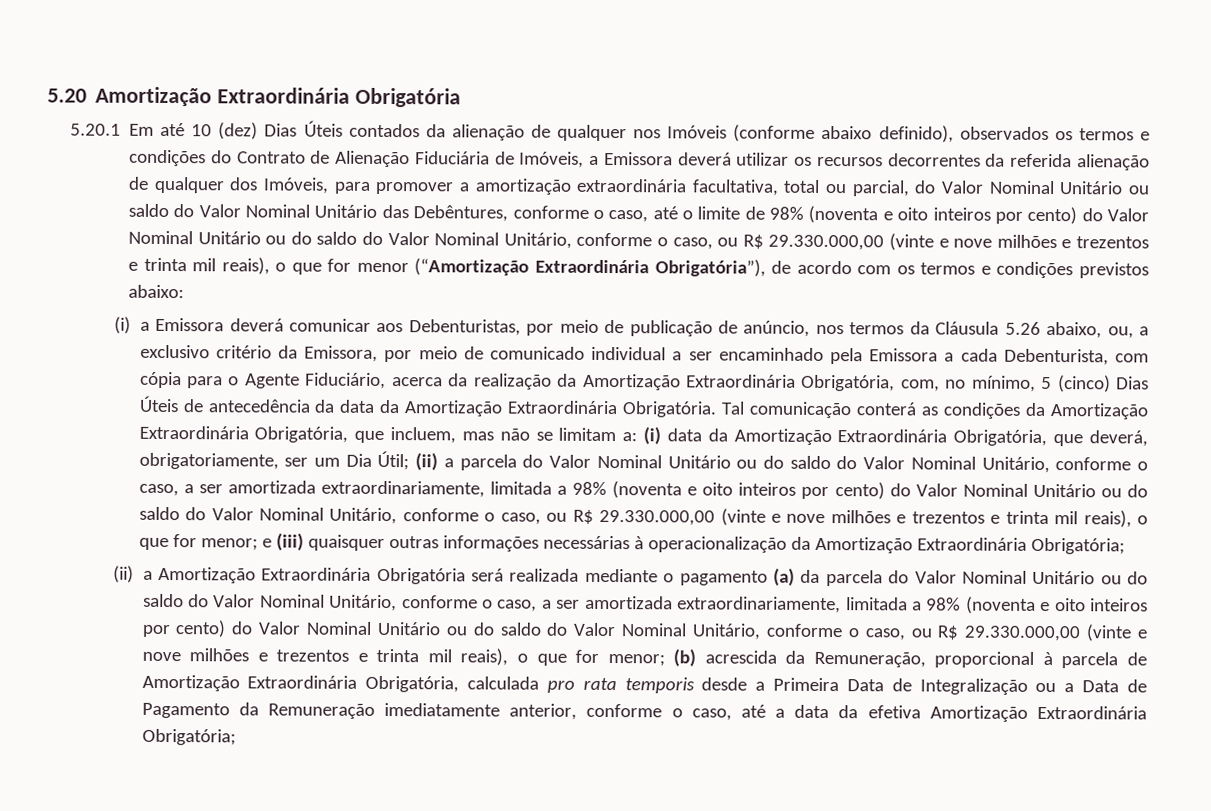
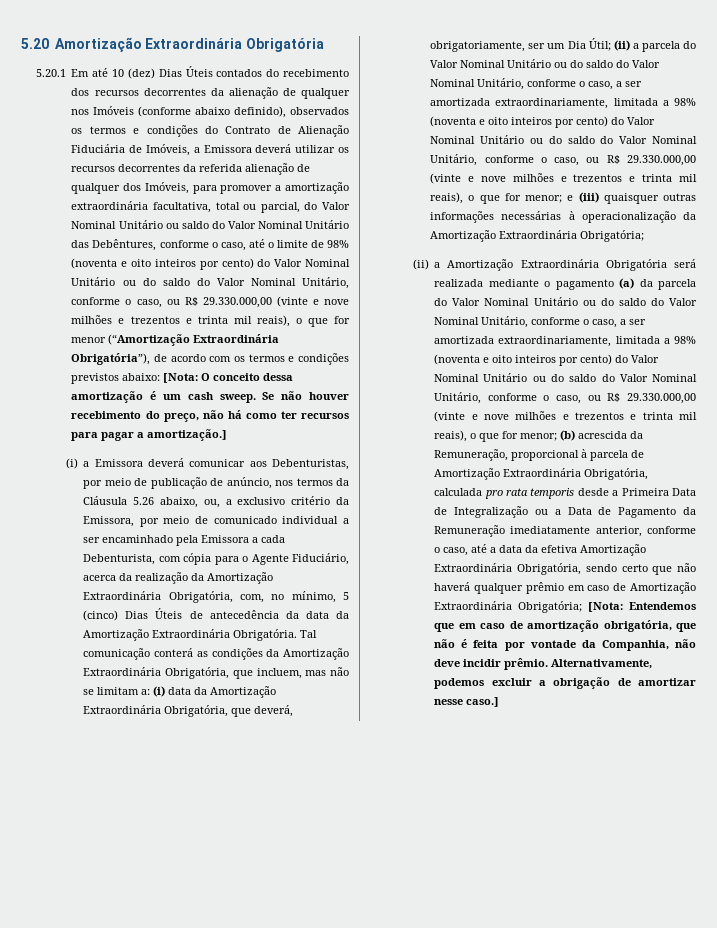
- 5.20.1 Em até 10 (dez) Dias Úteis contados da alienação de qualquer nos Imóveis (conforme abaixo definido), observados os termos e condições do Contrato de Alienação Fiduciária de Imóveis, a Emissora deverá utilizar os recursos decorrentes da referida alienação de qualquer dos Imóveis, para promover a amortização extraordinária facultativa, total ou parcial, do Valor Nominal Unitário ou saldo do Valor Nominal Unitário das Debêntures, conforme o caso, até o limite de 98% (noventa e oito inteiros por cento) do Valor Nominal Unitário ou do saldo do Valor Nominal Unitário, conforme o caso, ou R$ 29.330.000,00 (vinte e nove milhões e trezentos e trinta mil reais), o que for menor (“Amortização Extraordinária Obrigatória”), de acordo com os termos e condições previstos abaixo:
+ 5.20.1 Em até 10 (dez) Dias Úteis contados do recebimento dos recursos decorrentes da alienação de qualquer nos Imóveis (conforme abaixo definido), observados os termos e condições do Contrato de Alienação Fiduciária de Imóveis, a Emissora deverá utilizar os recursos decorrentes da referida alienação de qualquer dos Imóveis, para promover a amortização extraordinária facultativa, total ou parcial, do Valor Nominal Unitário ou saldo do Valor Nominal Unitário das Debêntures, conforme o caso, até o limite de 98% (noventa e oito inteiros por cento) do Valor Nominal Unitário ou do saldo do Valor Nominal Unitário, conforme o caso, ou R$ 29.330.000,00 (vinte e nove milhões e trezentos e trinta mil reais), o que for menor (“Amortização Extraordinária Obrigatória”), de acordo com os termos e condições previstos abaixo: [Nota: O conceito dessa amortização é um cash sweep. Se não houver recebimento do preço, não há como ter recursos para pagar a amortização.]
- (b) acrescida da Remuneração, proporcional à parcela de Amortização Extraordinária Obrigatória, calculada pro rata temporis desde a Primeira Data de Integralização ou a Data de Pagamento da Remuneração imediatamente anterior, conforme o caso, até a data da efetiva Amortização Extraordinária Obrigatória;
+ (b) acrescida da Remuneração, proporcional à parcela de Amortização Extraordinária Obrigatória, calculada pro rata temporis desde a Primeira Data de Integralização ou a Data de Pagamento da Remuneração imediatamente anterior, conforme o caso, até a data da efetiva Amortização Extraordinária Obrigatória, sendo certo que não haverá qualquer prêmio em caso de Amortização Extraordinária Obrigatória; [Nota: Entendemos que em caso de amortização obrigatória, que não é feita por vontade da Companhia, não deve incidir prêmio. Alternativamente, podemos excluir a obrigação de amortizar nesse caso.]

